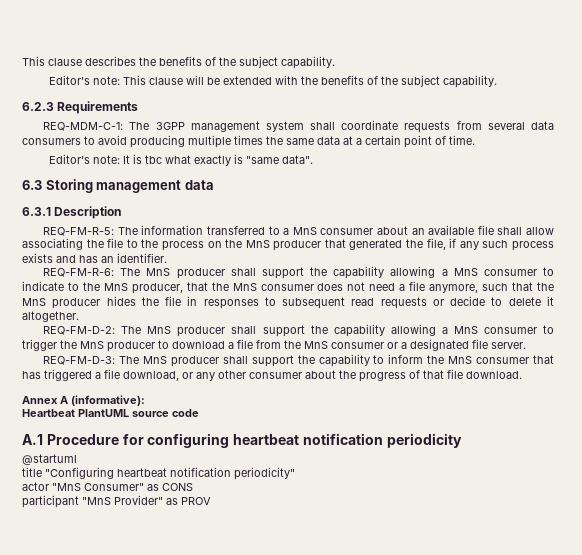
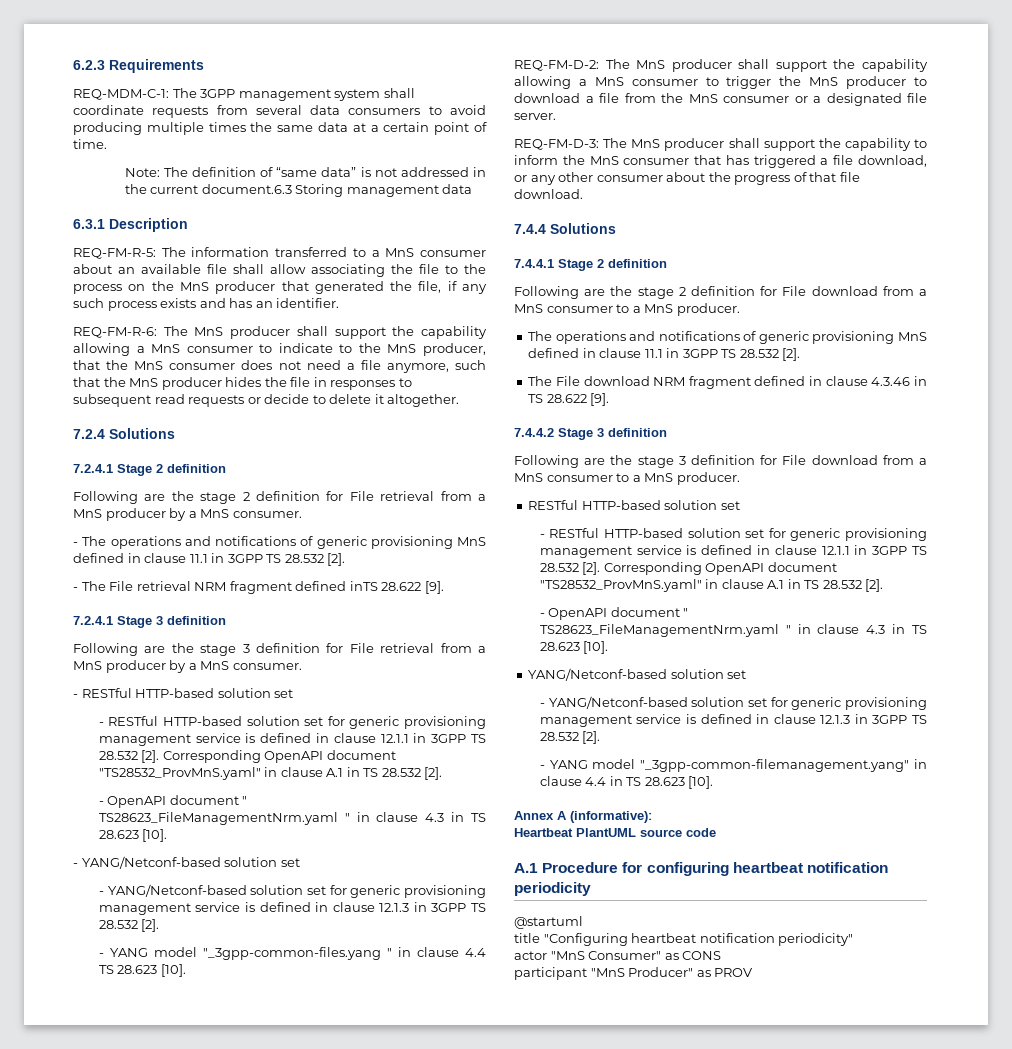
- This clause describes the benefits of the subject capability.
- Editor's note: This clause will be extended with the benefits of the subject capability.
- Editor's note: It is tbc what exactly is "same data".
- 6.3 Storing management data
+ Note: The definition of “same data” is not addressed in the current document.6.3 Storing management data
+ 7.2.4 Solutions
+ 7.2.4.1 Stage 2 definition
+ Following are the stage 2 definition for File retrieval from a MnS producer by a MnS consumer.
+ - The operations and notifications of generic provisioning MnS defined in clause 11.1 in 3GPP TS 28.532 [2].
+ - The File retrieval NRM fragment defined inTS 28.622 [9].
+ 7.2.4.1 Stage 3 definition
+ Following are the stage 3 definition for File retrieval from a MnS producer by a MnS consumer.
+ - RESTful HTTP-based solution set
+ - RESTful HTTP-based solution set for generic provisioning management service is defined in clause 12.1.1 in 3GPP TS 28.532 [2]. Corresponding OpenAPI document "TS28532_ProvMnS.yaml" in clause A.1 in TS 28.532 [2].
+ - OpenAPI document " TS28623_FileManagementNrm.yaml " in clause 4.3 in TS 28.623 [10].
+ - YANG/Netconf-based solution set
+ - YANG/Netconf-based solution set for generic provisioning management service is defined in clause 12.1.3 in 3GPP TS 28.532 [2].
+ - YANG model "_3gpp-common-files.yang " in clause 4.4 TS 28.623 [10].
+ 7.4.4 Solutions
+ 7.4.4.1 Stage 2 definition
+ Following are the stage 2 definition for File download from a MnS consumer to a MnS producer.
+ The operations and notifications of generic provisioning MnS defined in clause 11.1 in 3GPP TS 28.532 [2].
+ The File download NRM fragment defined in clause 4.3.46 in TS 28.622 [9].
+ 7.4.4.2 Stage 3 definition
+ Following are the stage 3 definition for File download from a MnS consumer to a MnS producer.
+ RESTful HTTP-based solution set
+ - RESTful HTTP-based solution set for generic provisioning management service is defined in clause 12.1.1 in 3GPP TS 28.532 [2]. Corresponding OpenAPI document "TS28532_ProvMnS.yaml" in clause A.1 in TS 28.532 [2].
+ - OpenAPI document " TS28623_FileManagementNrm.yaml " in clause 4.3 in TS 28.623 [10].
+ YANG/Netconf-based solution set
+ - YANG/Netconf-based solution set for generic provisioning management service is defined in clause 12.1.3 in 3GPP TS 28.532 [2].
+ - YANG model "_3gpp-common-filemanagement.yang" in clause 4.4 in TS 28.623 [10].
- participant "MnS Provider" as PROV
+ participant "MnS Producer" as PROV

